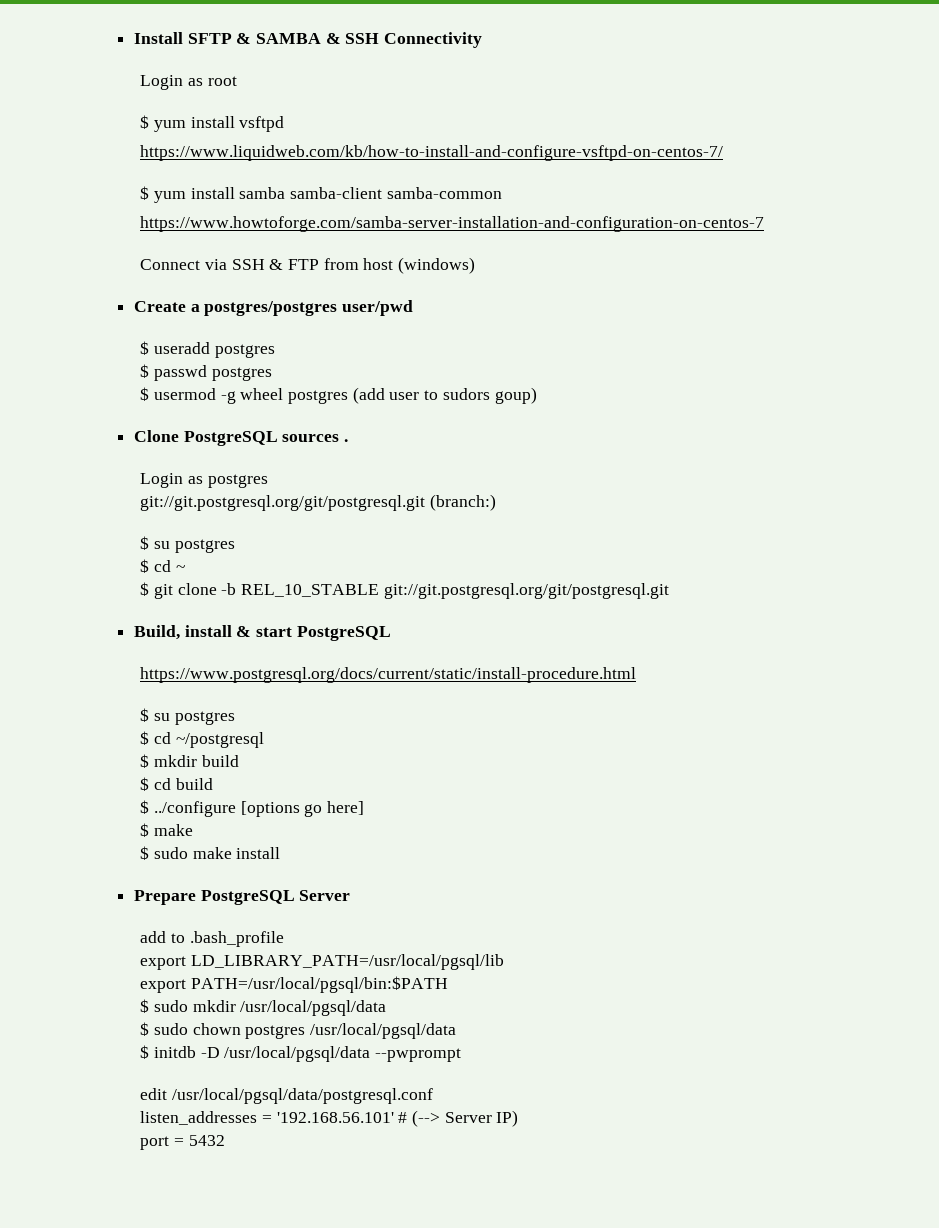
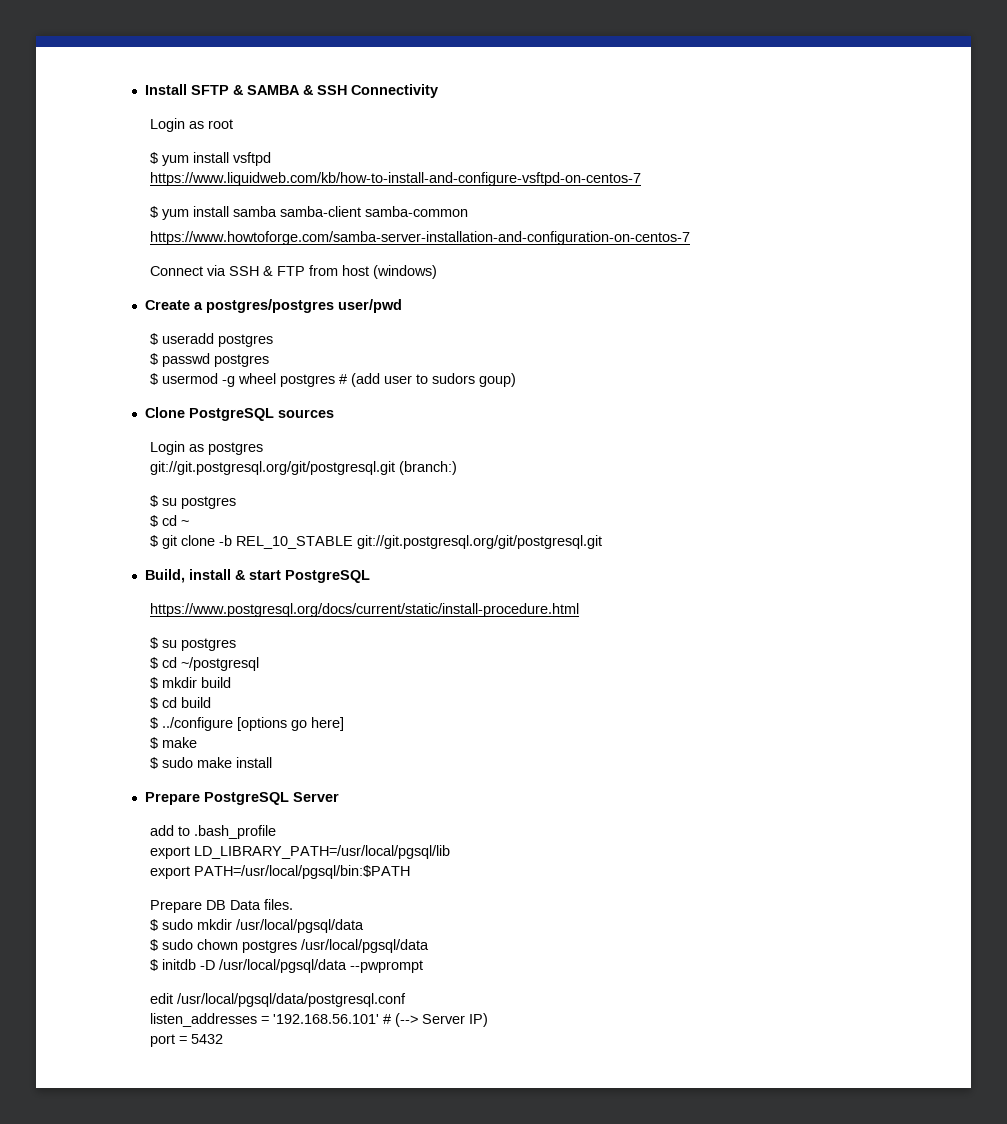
- https://www.liquidweb.com/kb/how-to-install-and-configure-vsftpd-on-centos-7/
+ https://www.liquidweb.com/kb/how-to-install-and-configure-vsftpd-on-centos-7
- $ usermod -g wheel postgres (add user to sudors goup)
+ $ usermod -g wheel postgres # (add user to sudors goup)
- Clone PostgreSQL sources .
+ Clone PostgreSQL sources
+ Prepare DB Data files.

